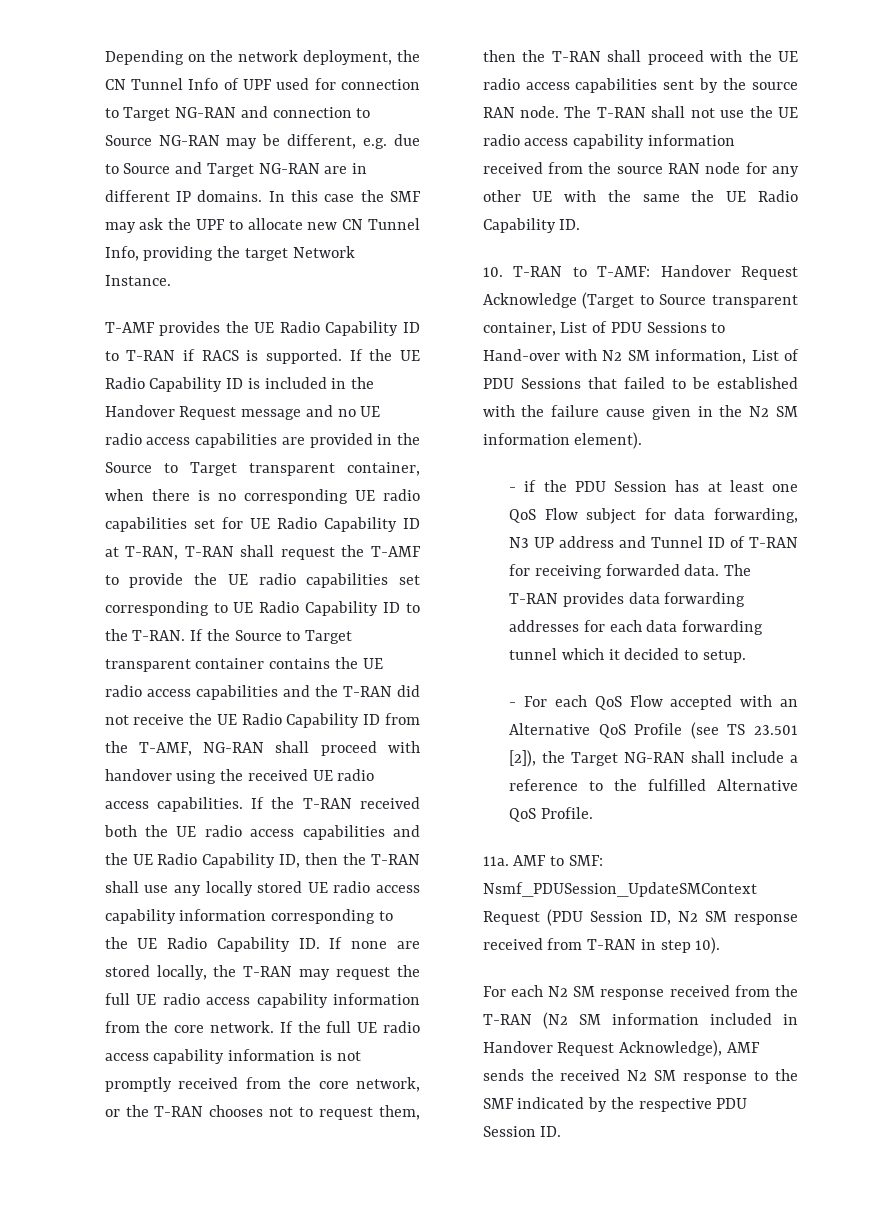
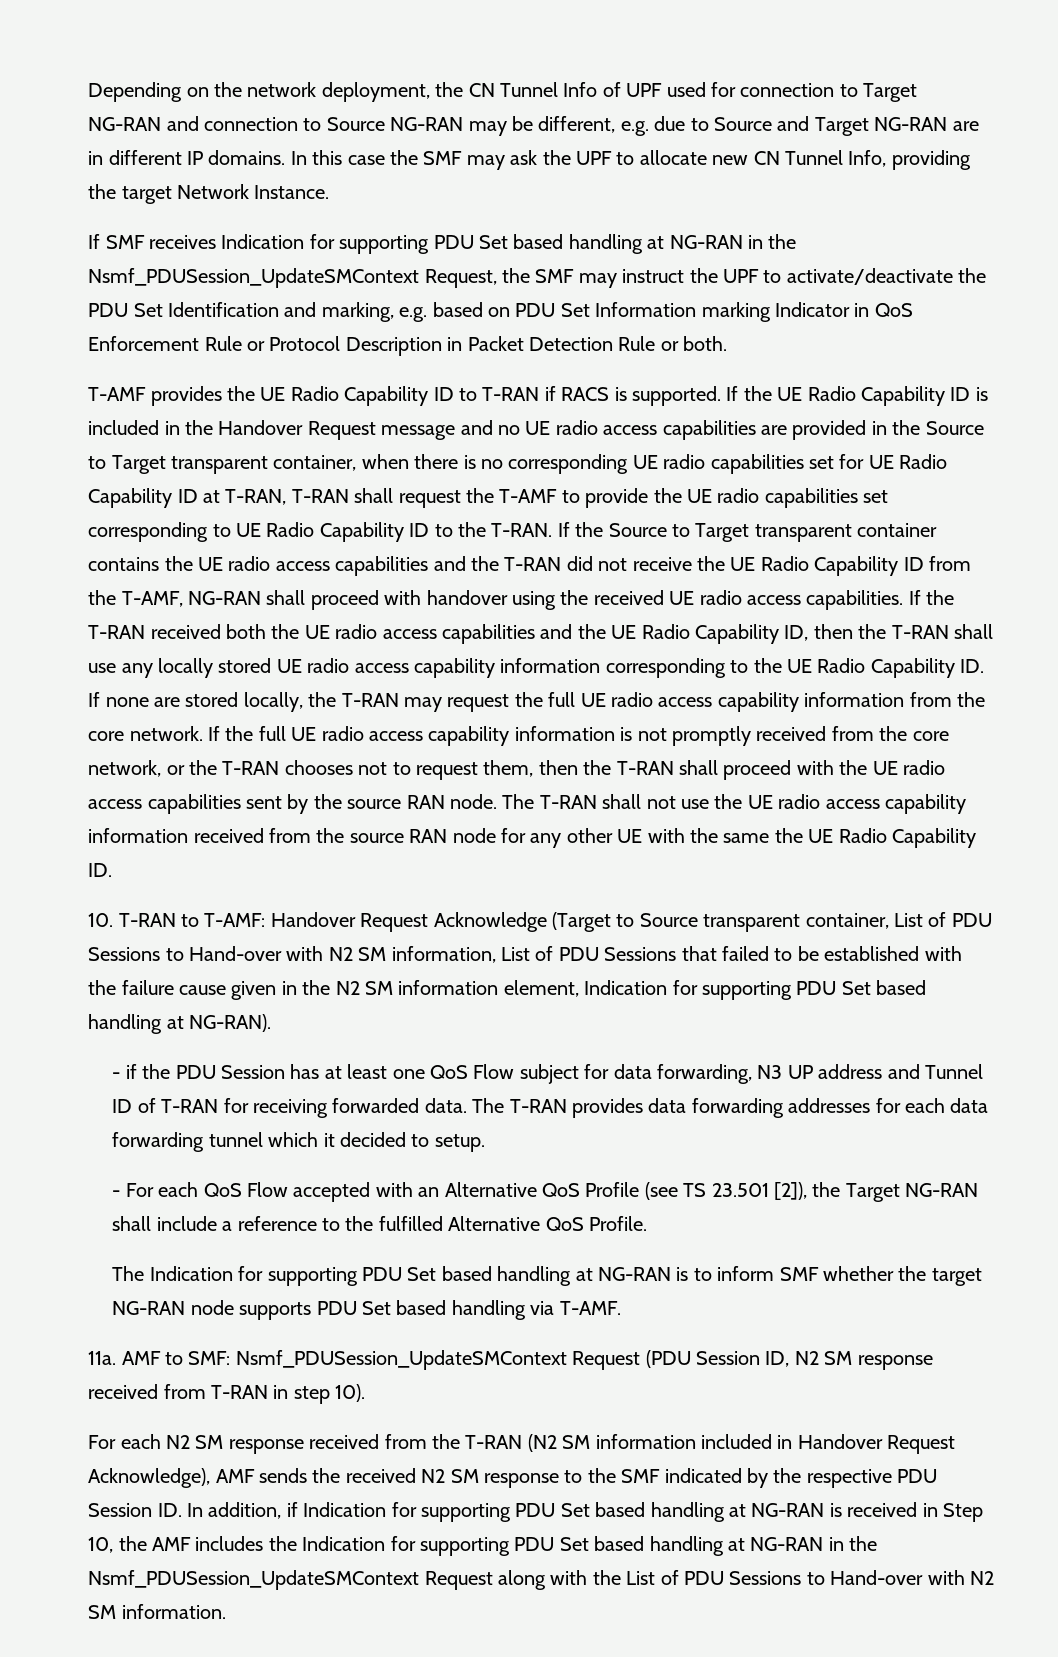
+ If SMF receives Indication for supporting PDU Set based handling at NG-RAN in the Nsmf_PDUSession_UpdateSMContext Request, the SMF may instruct the UPF to activate/deactivate the PDU Set Identification and marking, e.g. based on PDU Set Information marking Indicator in QoS Enforcement Rule or Protocol Description in Packet Detection Rule or both.
- 10. T-RAN to T-AMF: Handover Request Acknowledge (Target to Source transparent container, List of PDU Sessions to Hand-over with N2 SM information, List of PDU Sessions that failed to be established with the failure cause given in the N2 SM information element).
+ 10. T-RAN to T-AMF: Handover Request Acknowledge (Target to Source transparent container, List of PDU Sessions to Hand-over with N2 SM information, List of PDU Sessions that failed to be established with the failure cause given in the N2 SM information element, Indication for supporting PDU Set based handling at NG-RAN).
+ The Indication for supporting PDU Set based handling at NG-RAN is to inform SMF whether the target NG-RAN node supports PDU Set based handling via T-AMF.
- For each N2 SM response received from the T-RAN (N2 SM information included in Handover Request Acknowledge), AMF sends the received N2 SM response to the SMF indicated by the respective PDU Session ID.
+ For each N2 SM response received from the T-RAN (N2 SM information included in Handover Request Acknowledge), AMF sends the received N2 SM response to the SMF indicated by the respective PDU Session ID. In addition, if Indication for supporting PDU Set based handling at NG-RAN is received in Step 10, the AMF includes the Indication for supporting PDU Set based handling at NG-RAN in the Nsmf_PDUSession_UpdateSMContext Request along with the List of PDU Sessions to Hand-over with N2 SM information.

